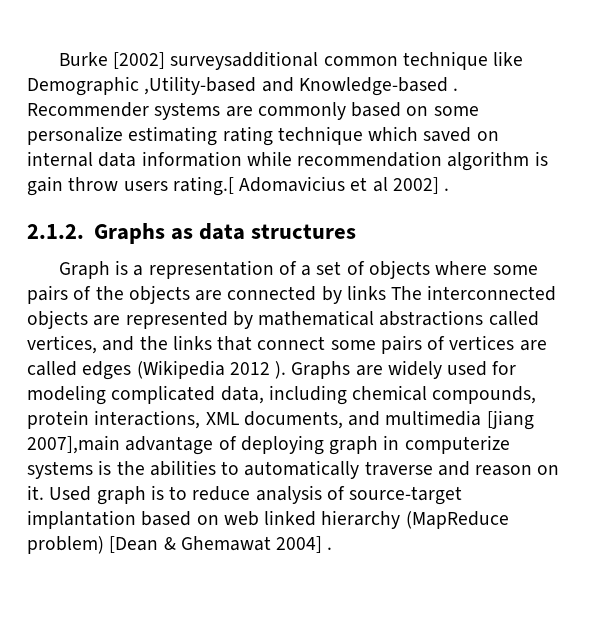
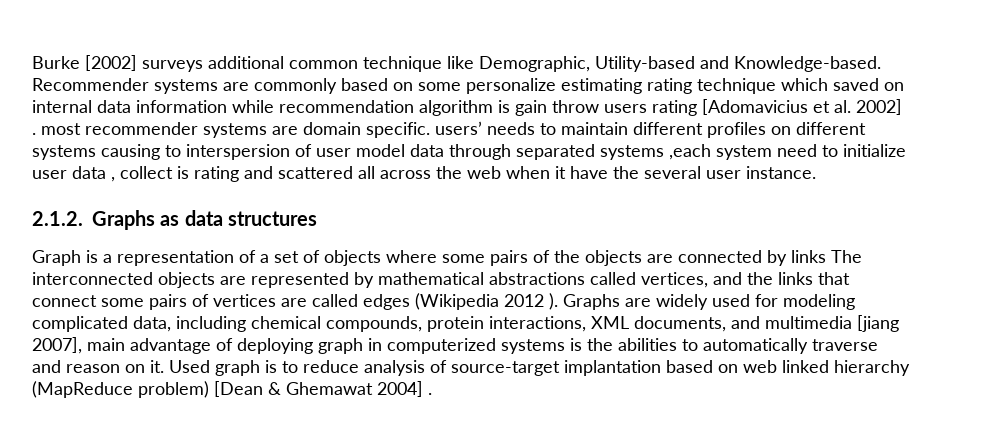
- Burke [2002] surveysadditional common technique like Demographic ,Utility-based and Knowledge-based .
+ Burke [2002] surveys additional common technique like Demographic, Utility-based and Knowledge-based.
- Recommender systems are commonly based on some personalize estimating rating technique which saved on internal data information while recommendation algorithm is gain throw users rating.[ Adomavicius et al 2002] .
+ Recommender systems are commonly based on some personalize estimating rating technique which saved on internal data information while recommendation algorithm is gain throw users rating [Adomavicius et al. 2002] . most recommender systems are domain specific. users’ needs to maintain different profiles on different systems causing to interspersion of user model data through separated systems ,each system need to initialize user data , collect is rating and scattered all across the web when it have the several user instance.
- Graphs are widely used for modeling complicated data, including chemical compounds, protein interactions, XML documents, and multimedia [jiang 2007],main advantage of deploying graph in computerize systems is the abilities to automatically traverse and reason on it.
+ Graphs are widely used for modeling complicated data, including chemical compounds, protein interactions, XML documents, and multimedia [jiang 2007], main advantage of deploying graph in computerized systems is the abilities to automatically traverse and reason on it.

